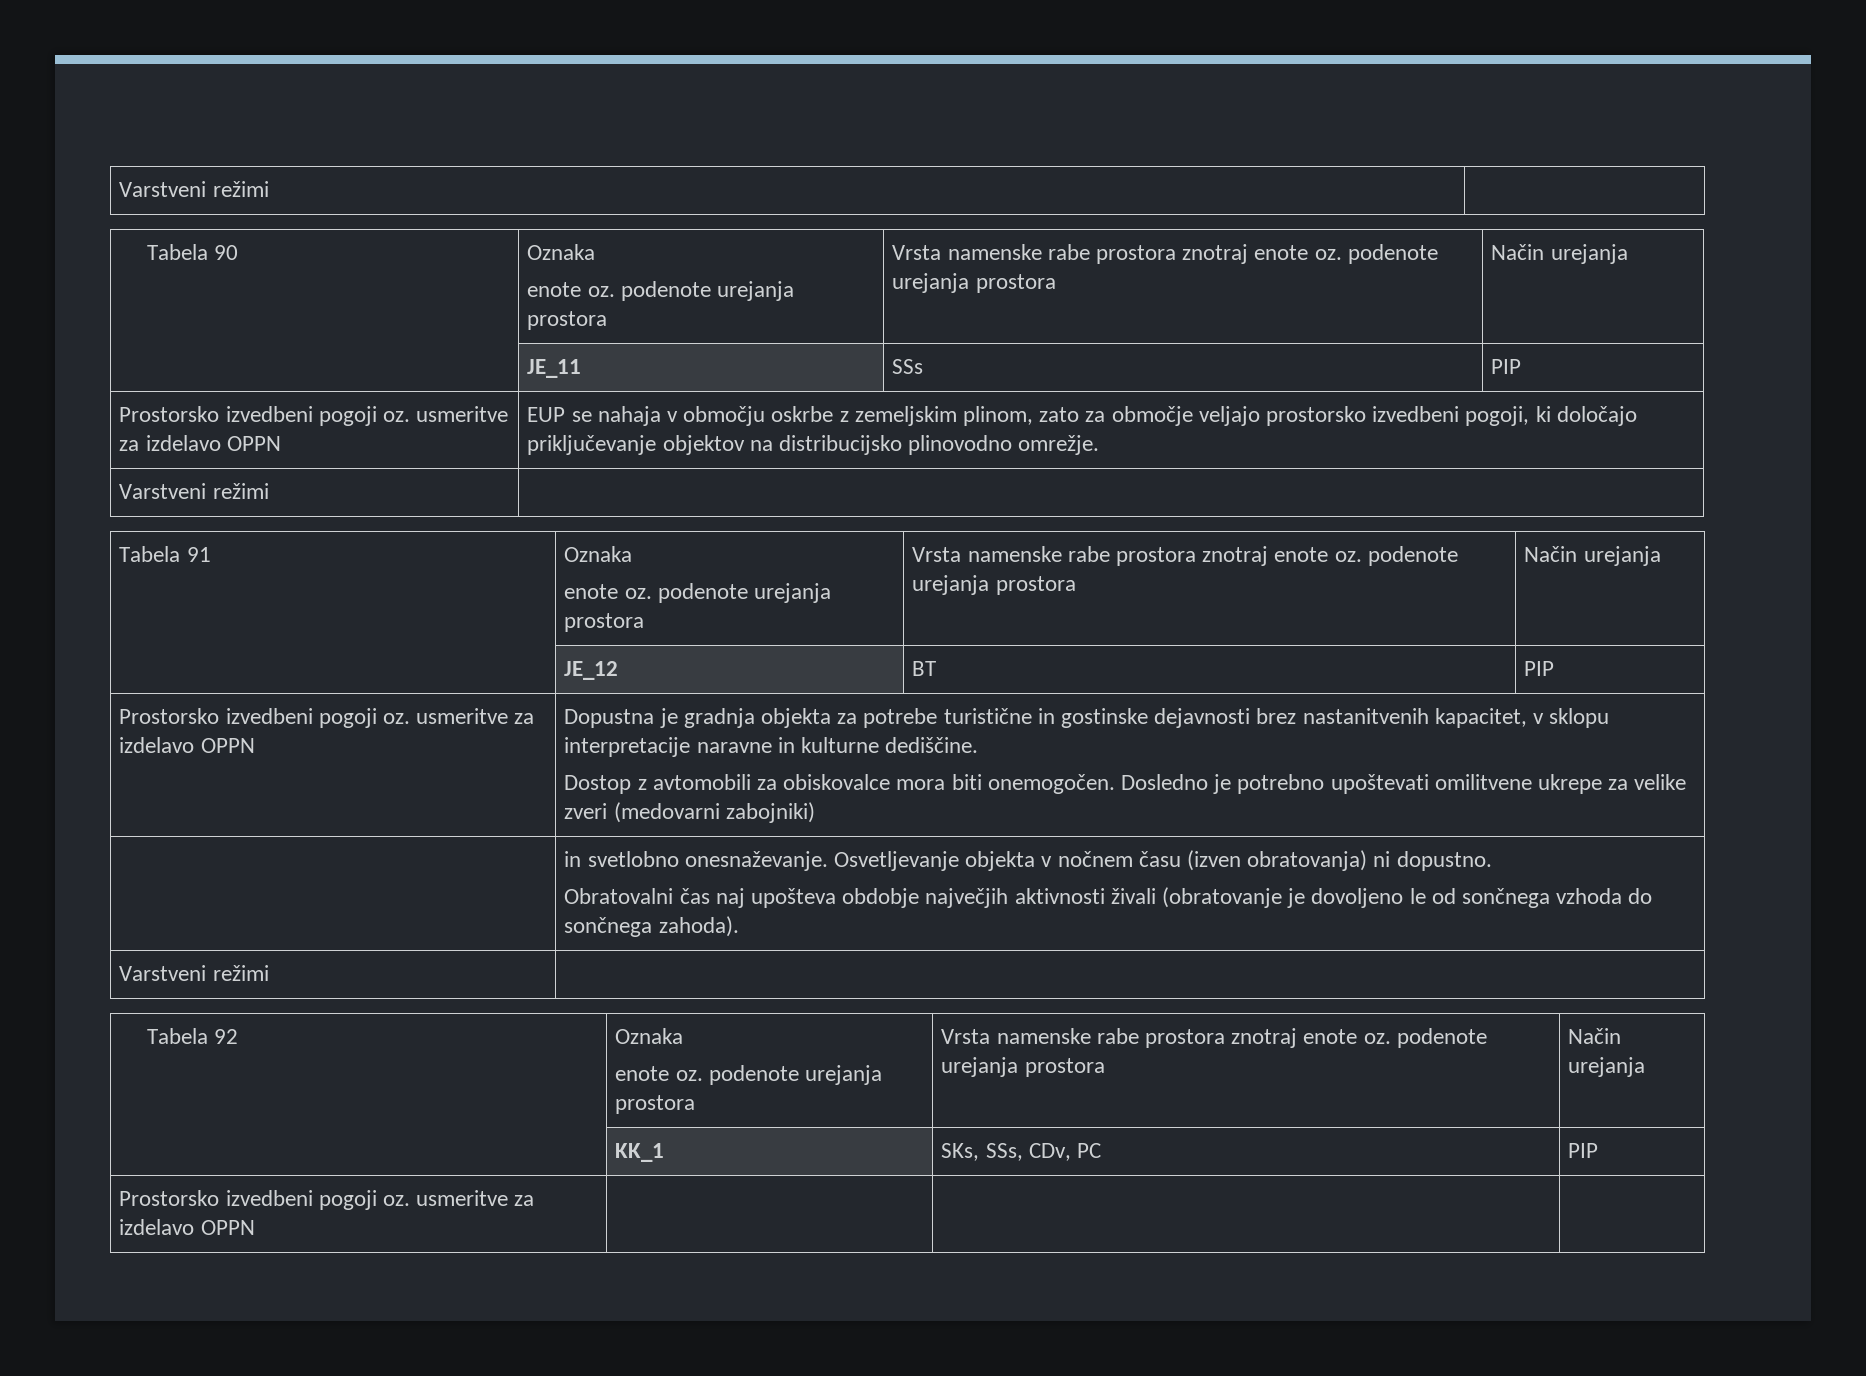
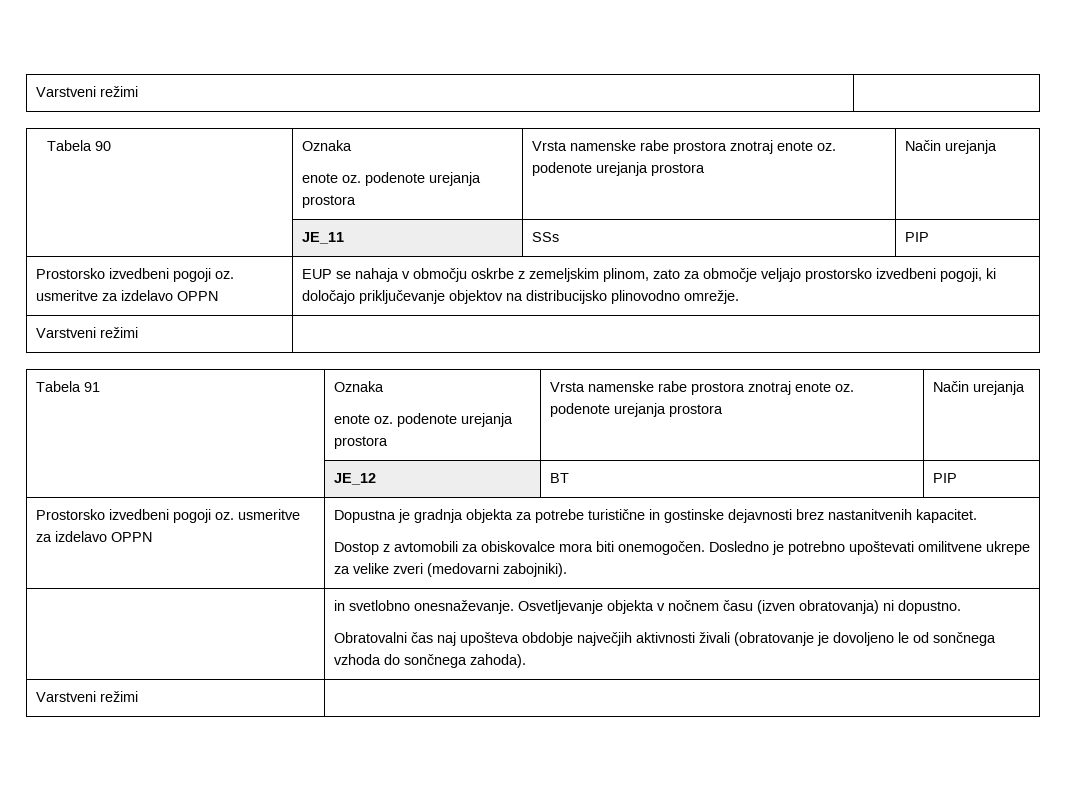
- Dopustna je gradnja objekta za potrebe turistične in gostinske dejavnosti brez nastanitvenih kapacitet, v sklopu interpretacije naravne in kulturne dediščine.
+ Dopustna je gradnja objekta za potrebe turistične in gostinske dejavnosti brez nastanitvenih kapacitet.
- Dosledno je potrebno upoštevati omilitvene ukrepe za velike zveri (medovarni zabojniki)
+ Dosledno je potrebno upoštevati omilitvene ukrepe za velike zveri (medovarni zabojniki).
- Tabela 92 | Oznaka
- enote oz. podenote urejanja prostora | Vrsta namenske rabe prostora znotraj enote oz. podenote urejanja prostora | Način urejanja
- | KK_1 | SKs, SSs, CDv, PC | PIP
- Prostorsko izvedbeni pogoji oz. usmeritve za izdelavo OPPN | | |

